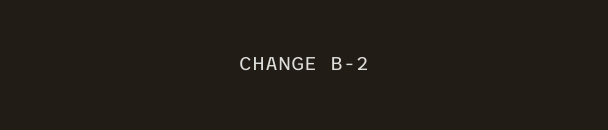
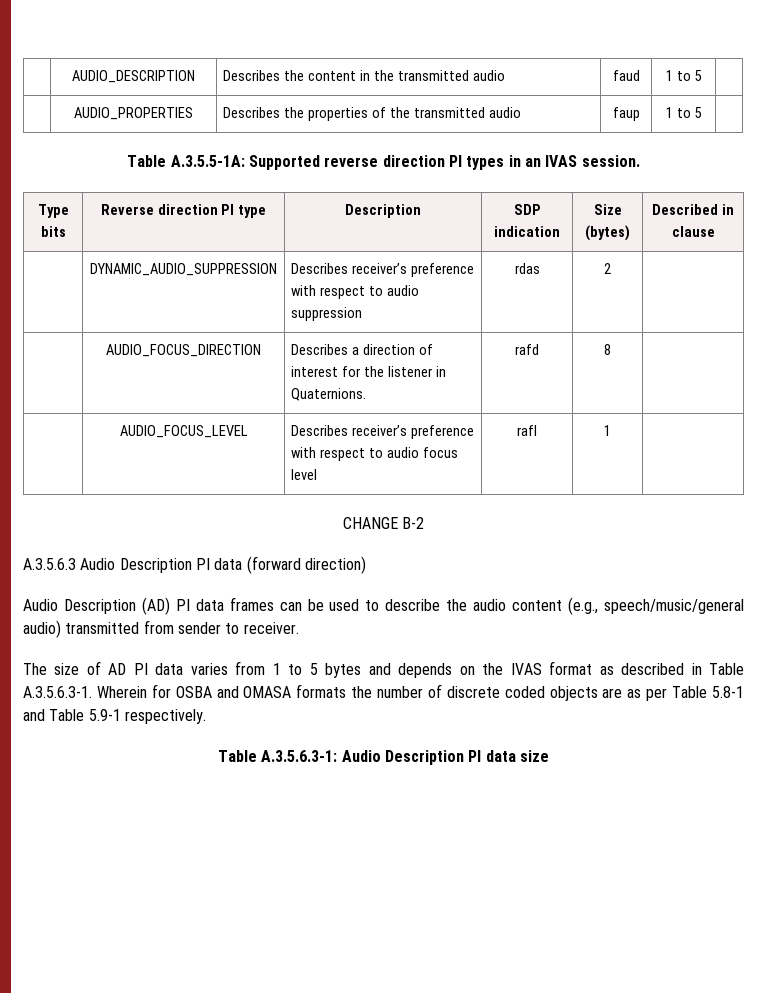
+ | AUDIO_DESCRIPTION | Describes the content in the transmitted audio | faud | 1 to 5 |
+ | AUDIO_PROPERTIES | Describes the properties of the transmitted audio | faup | 1 to 5 |
+ Table A.3.5.5-1A: Supported reverse direction PI types in an IVAS session.
+ Type bits | Reverse direction PI type | Description | SDP indication | Size (bytes) | Described in clause
+ | DYNAMIC_AUDIO_SUPPRESSION | Describes receiver’s preference with respect to audio suppression | rdas | 2 |
+ | AUDIO_FOCUS_DIRECTION | Describes a direction of interest for the listener in Quaternions. | rafd | 8 |
+ | AUDIO_FOCUS_LEVEL | Describes receiver’s preference with respect to audio focus level | rafl | 1 |
  CHANGE B-2
+ A.3.5.6.3 Audio Description PI data (forward direction)
+ Audio Description (AD) PI data frames can be used to describe the audio content (e.g., speech/music/general audio) transmitted from sender to receiver.
+ The size of AD PI data varies from 1 to 5 bytes and depends on the IVAS format as described in Table A.3.5.6.3-1. Wherein for OSBA and OMASA formats the number of discrete coded objects are as per Table 5.8-1 and Table 5.9-1 respectively.
+ Table A.3.5.6.3-1: Audio Description PI data size

